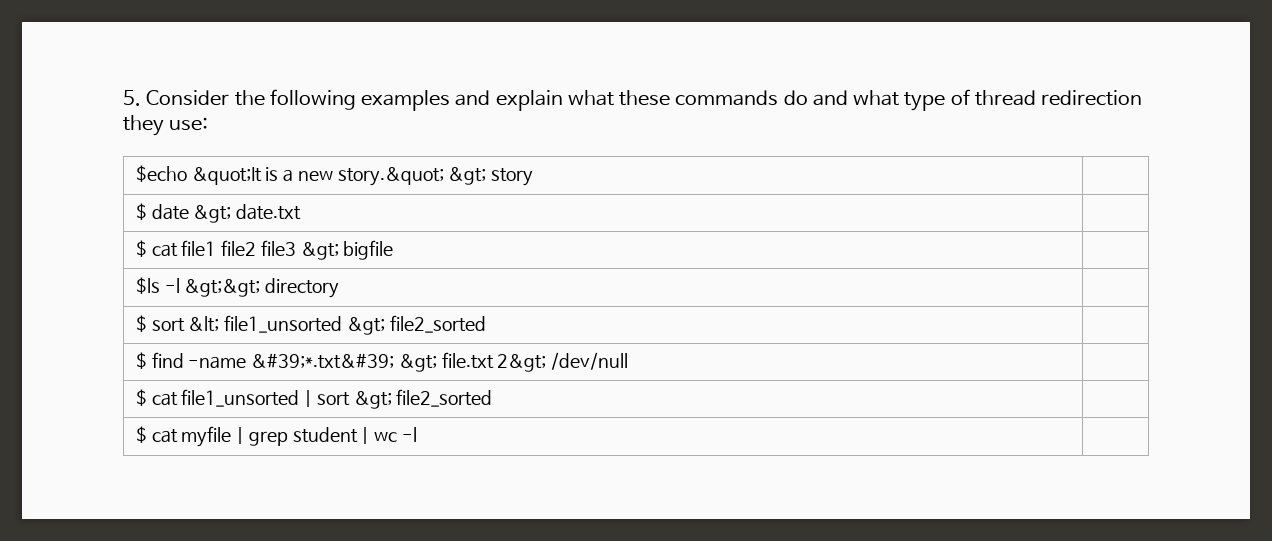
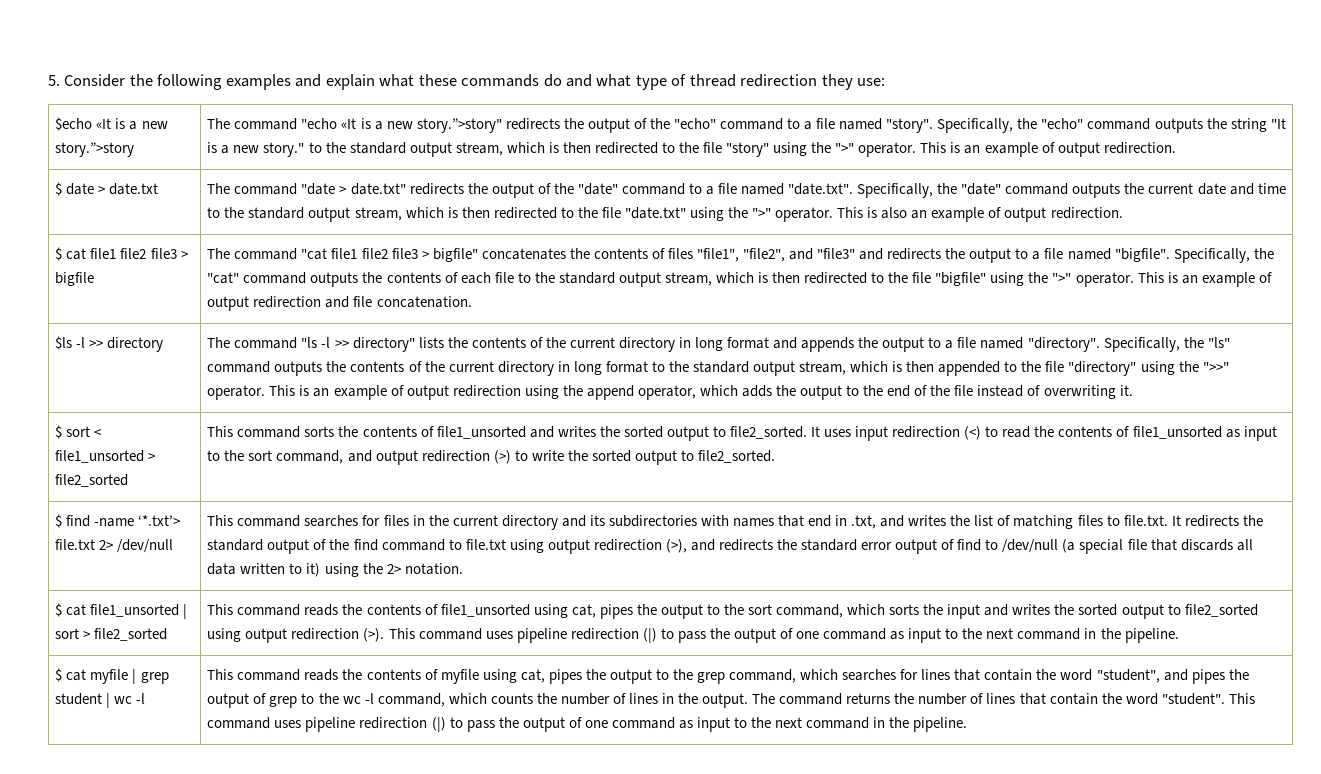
- $echo &quot;It is a new story.&quot; &gt; story
+ $echo «It is a new story.”>story | The command "echo «It is a new story.”>story" redirects the output of the "echo" command to a file named "story". Specifically, the "echo" command outputs the string "It is a new story." to the standard output stream, which is then redirected to the file "story" using the ">" operator. This is an example of output redirection.
- $ date &gt; date.txt
+ $ date > date.txt
+ The command "date > date.txt" redirects the output of the "date" command to a file named "date.txt". Specifically, the "date" command outputs the current date and time to the standard output stream, which is then redirected to the file "date.txt" using the ">" operator. This is also an example of output redirection.
- $ cat file1 file2 file3 &gt; bigfile
+ $ cat file1 file2 file3 > bigfile
+ The command "cat file1 file2 file3 > bigfile" concatenates the contents of files "file1", "file2", and "file3" and redirects the output to a file named "bigfile". Specifically, the "cat" command outputs the contents of each file to the standard output stream, which is then redirected to the file "bigfile" using the ">" operator. This is an example of output redirection and file concatenation.
- $ls -l &gt;&gt; directory
+ $ls -l >> directory
- $ sort &lt; file1_unsorted &gt; file2_sorted |
- $ find -name &#39;*.txt&#39; &gt; file.txt 2&gt; /dev/null |
+ The command "ls -l >> directory" lists the contents of the current directory in long format and appends the output to a file named "directory". Specifically, the "ls" command outputs the contents of the current directory in long format to the standard output stream, which is then appended to the file "directory" using the ">>" operator. This is an example of output redirection using the append operator, which adds the output to the end of the file instead of overwriting it.
+ $ sort < file1_unsorted > file2_sorted | This command sorts the contents of file1_unsorted and writes the sorted output to file2_sorted. It uses input redirection (<) to read the contents of file1_unsorted as input to the sort command, and output redirection (>) to write the sorted output to file2_sorted.
+ $ find -name ‘*.txt’> file.txt 2> /dev/null | This command searches for files in the current directory and its subdirectories with names that end in .txt, and writes the list of matching files to file.txt. It redirects the standard output of the find command to file.txt using output redirection (>), and redirects the standard error output of find to /dev/null (a special file that discards all data written to it) using the 2> notation.
- $ cat file1_unsorted | sort &gt; file2_sorted
+ $ cat file1_unsorted | sort > file2_sorted | This command reads the contents of file1_unsorted using cat, pipes the output to the sort command, which sorts the input and writes the sorted output to file2_sorted using output redirection (>). This command uses pipeline redirection (|) to pass the output of one command as input to the next command in the pipeline.
+ This command reads the contents of myfile using cat, pipes the output to the grep command, which searches for lines that contain the word "student", and pipes the output of grep to the wc -l command, which counts the number of lines in the output. The command returns the number of lines that contain the word "student". This command uses pipeline redirection (|) to pass the output of one command as input to the next command in the pipeline.

